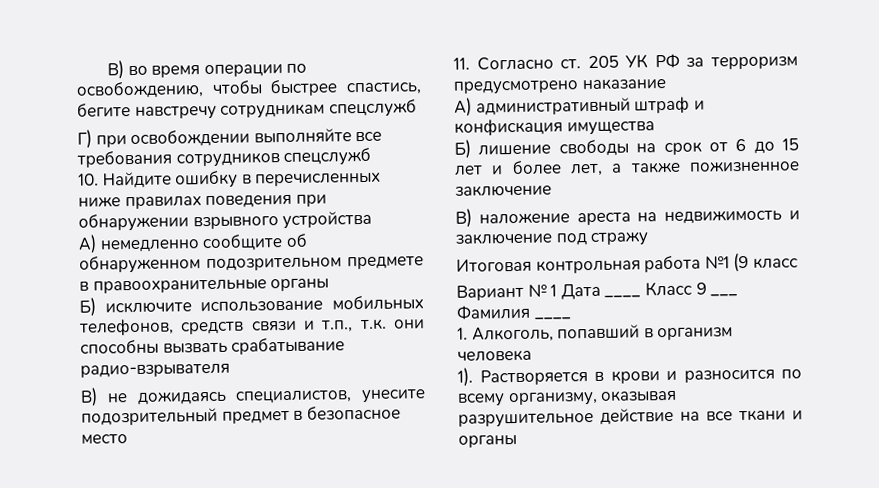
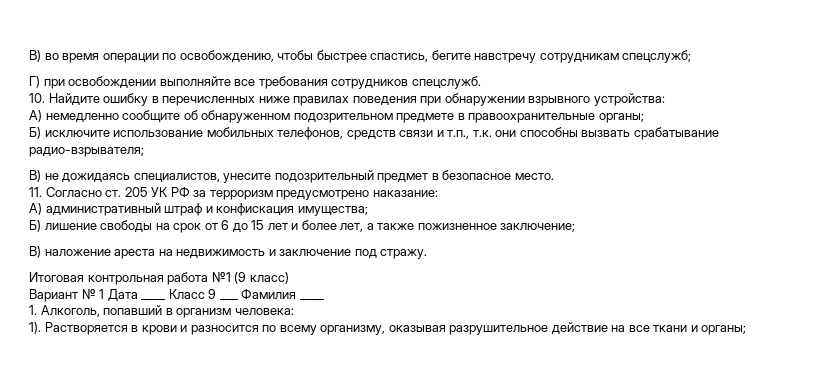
- В) во время операции по освобождению, чтобы быстрее спастись, бегите навстречу сотрудникам спецслужб
+ В) во время операции по освобождению, чтобы быстрее спастись, бегите навстречу сотрудникам спецслужб;
- Г) при освобождении выполняйте все требования сотрудников спецслужб
+ Г) при освобождении выполняйте все требования сотрудников спецслужб.
- 10. Найдите ошибку в перечисленных ниже правилах поведения при обнаружении взрывного устройства
+ 10. Найдите ошибку в перечисленных ниже правилах поведения при обнаружении взрывного устройства:
- А) немедленно сообщите об обнаруженном подозрительном предмете в правоохранительные органы
+ А) немедленно сообщите об обнаруженном подозрительном предмете в правоохранительные органы;
- Б) исключите использование мобильных телефонов, средств связи и т.п., т.к. они способны вызвать срабатывание радио-взрывателя
+ Б) исключите использование мобильных телефонов, средств связи и т.п., т.к. они способны вызвать срабатывание радио-взрывателя;
- В) не дожидаясь специалистов, унесите подозрительный предмет в безопасное место
+ В) не дожидаясь специалистов, унесите подозрительный предмет в безопасное место.
- 11. Согласно ст. 205 УК РФ за терроризм предусмотрено наказание
+ 11. Согласно ст. 205 УК РФ за терроризм предусмотрено наказание:
- А) административный штраф и конфискация имущества
+ А) административный штраф и конфискация имущества;
- Б) лишение свободы на срок от 6 до 15 лет и более лет, а также пожизненное заключение
+ Б) лишение свободы на срок от 6 до 15 лет и более лет, а также пожизненное заключение;
- В) наложение ареста на недвижимость и заключение под стражу
+ В) наложение ареста на недвижимость и заключение под стражу.
- Итоговая контрольная работа №1 (9 класс
+ Итоговая контрольная работа №1 (9 класс)
- 1. Алкоголь, попавший в организм человека
+ 1. Алкоголь, попавший в организм человека:
- Растворяется в крови и разносится по всему организму, оказывая разрушительное действие на все ткани и органы
+ Растворяется в крови и разносится по всему организму, оказывая разрушительное действие на все ткани и органы;

